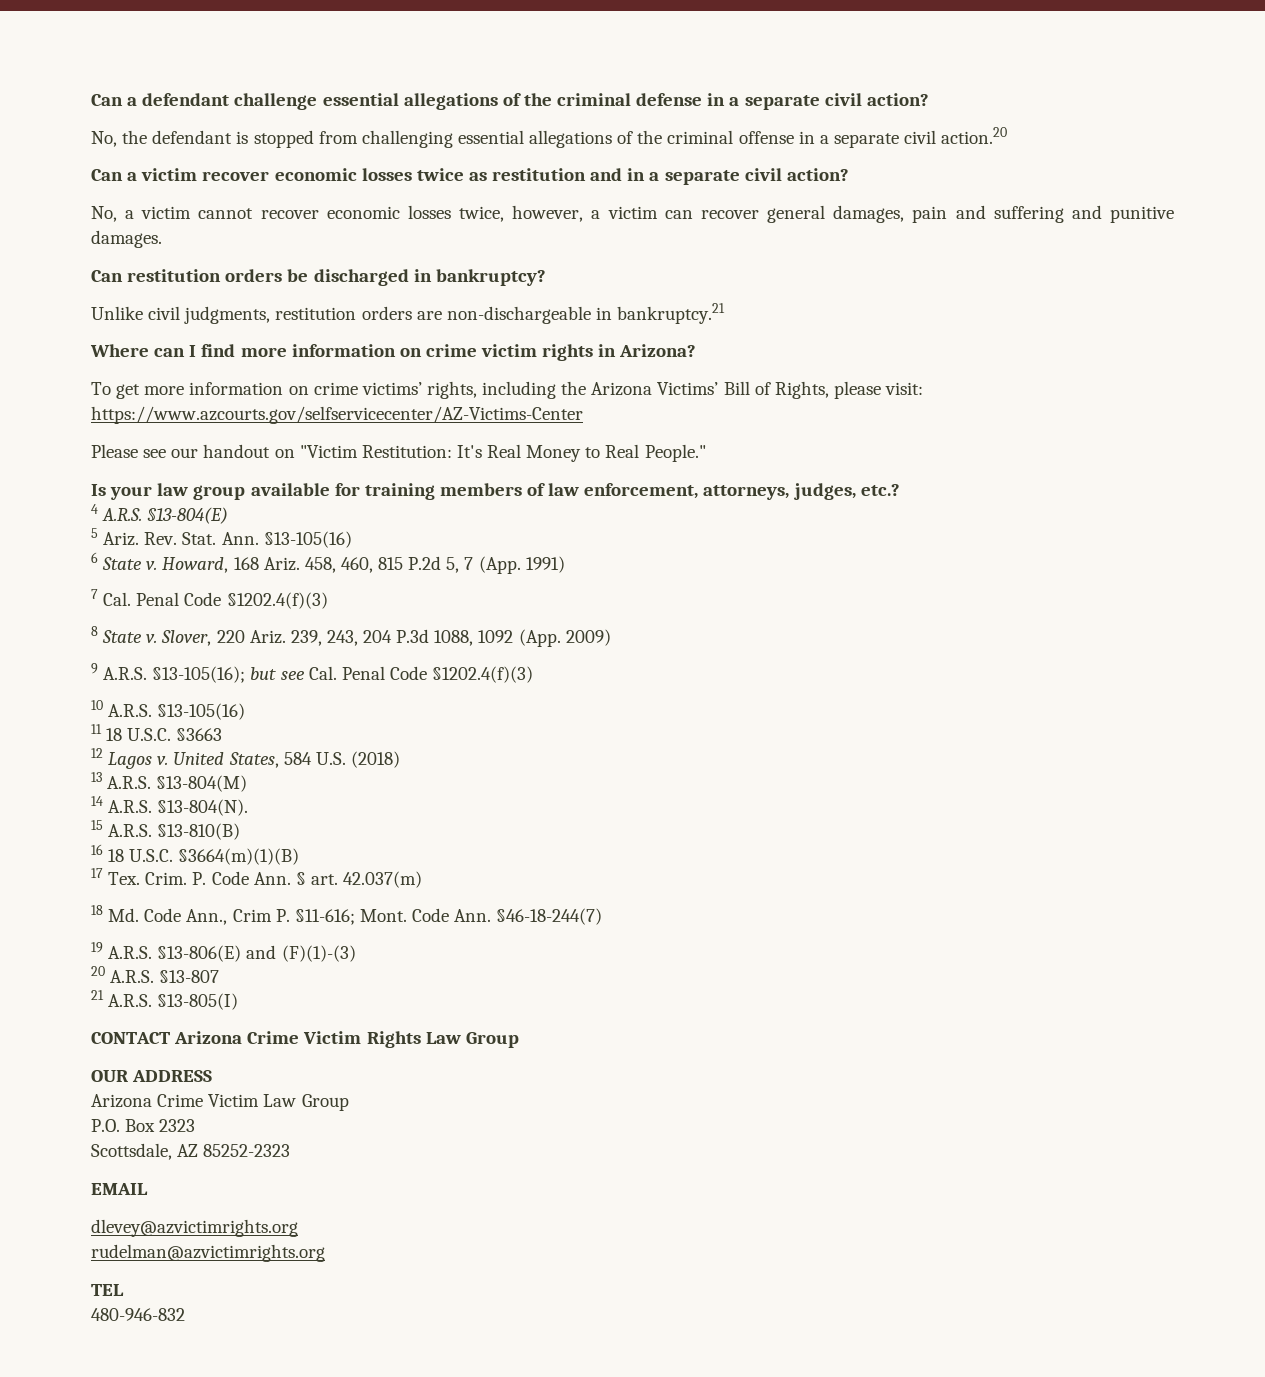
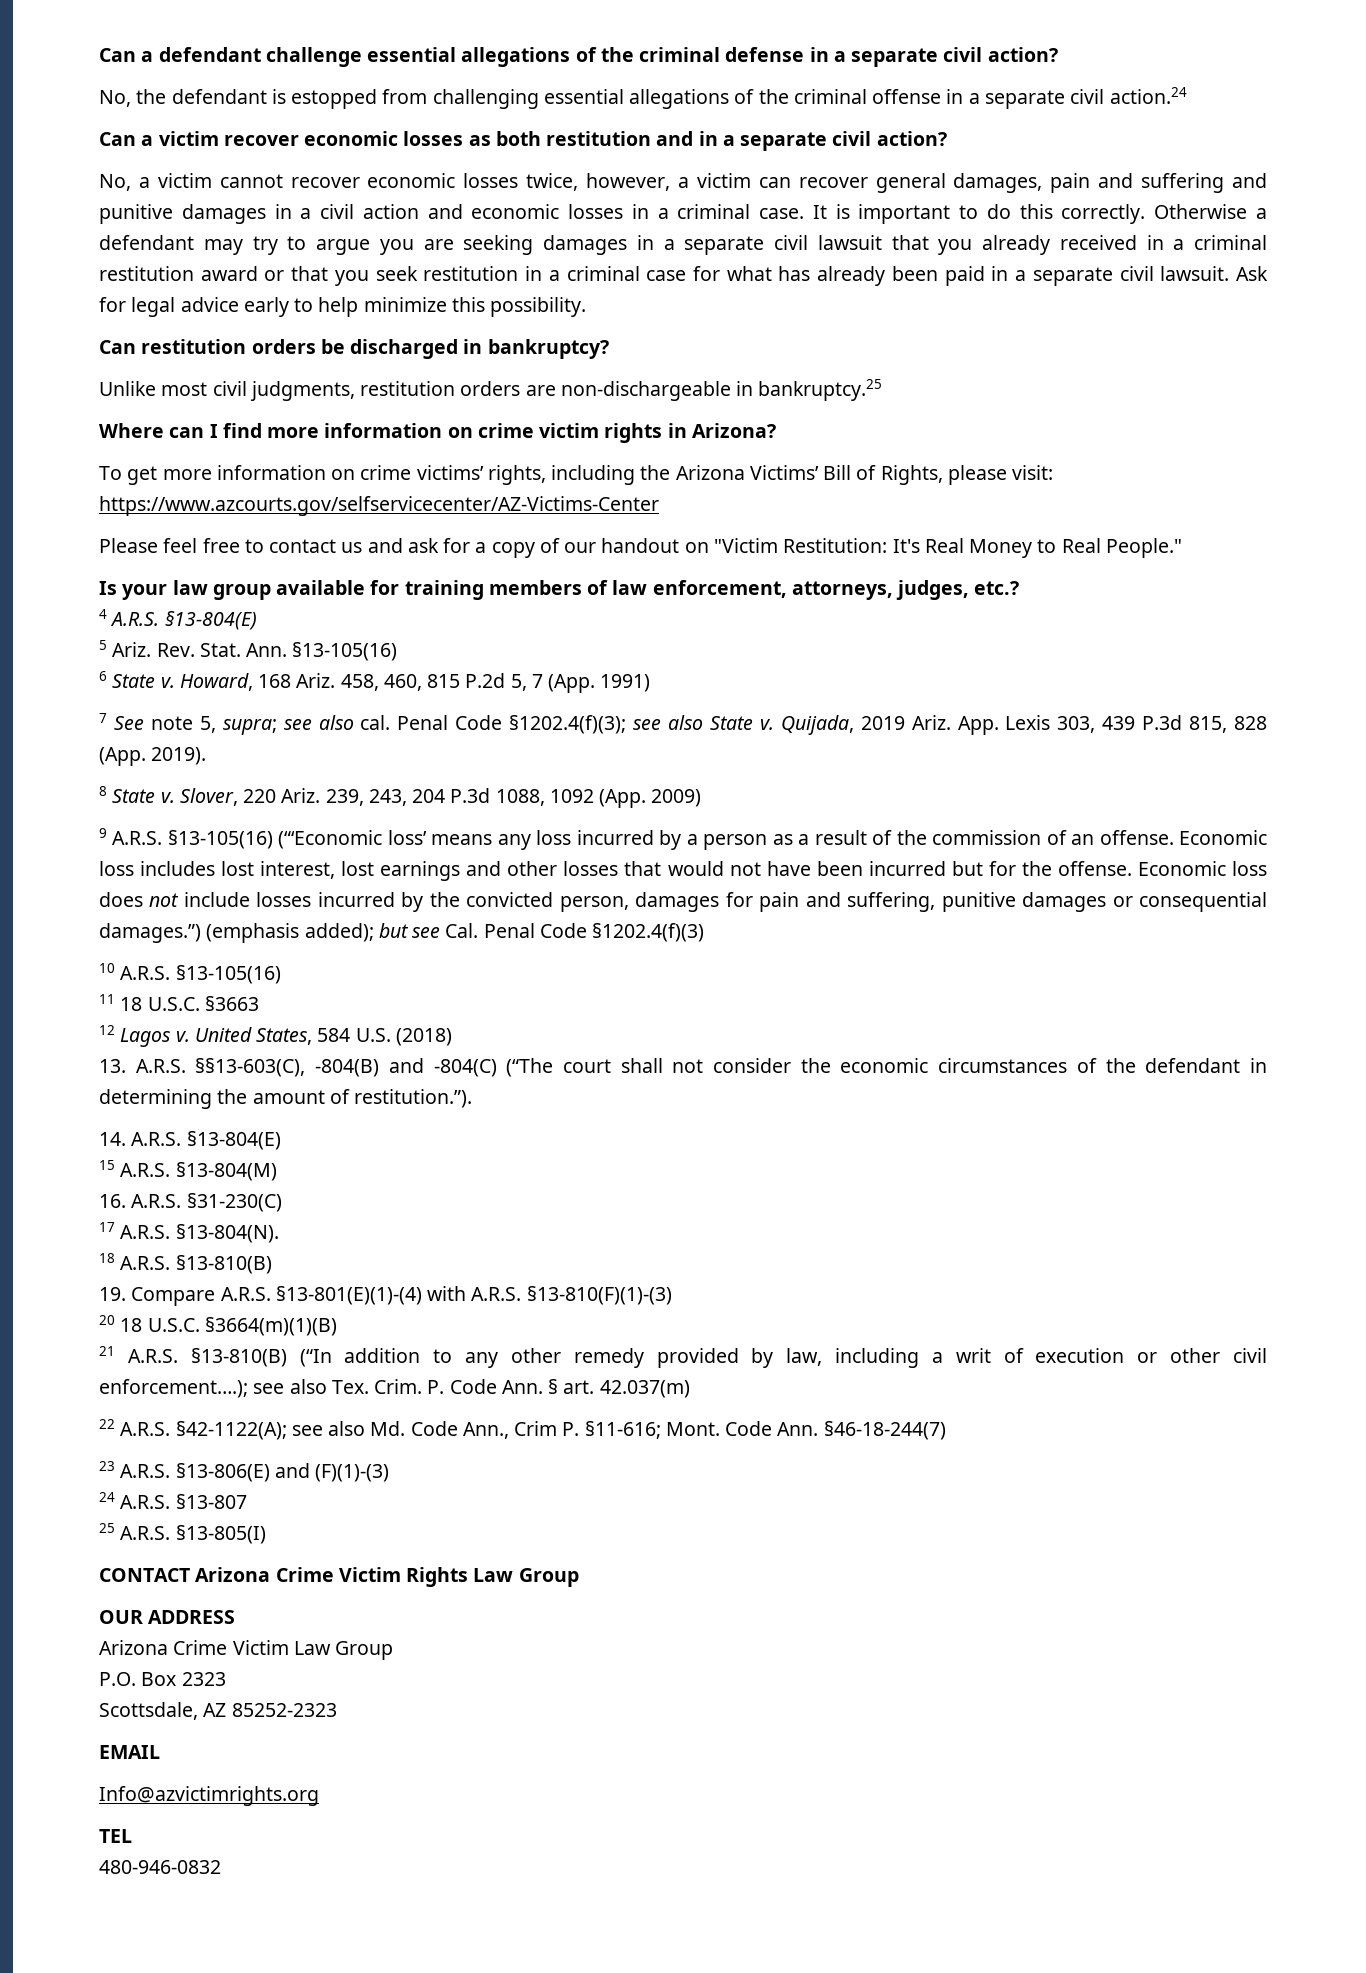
- No, the defendant is stopped from challenging essential allegations of the criminal offense in a separate civil action.20
+ No, the defendant is estopped from challenging essential allegations of the criminal offense in a separate civil action.24
- Can a victim recover economic losses twice as restitution and in a separate civil action?
+ Can a victim recover economic losses as both restitution and in a separate civil action?
- No, a victim cannot recover economic losses twice, however, a victim can recover general damages, pain and suffering and punitive damages.
+ No, a victim cannot recover economic losses twice, however, a victim can recover general damages, pain and suffering and punitive damages in a civil action and economic losses in a criminal case. It is important to do this correctly. Otherwise a defendant may try to argue you are seeking damages in a separate civil lawsuit that you already received in a criminal restitution award or that you seek restitution in a criminal case for what has already been paid in a separate civil lawsuit. Ask for legal advice early to help minimize this possibility.
- Unlike civil judgments, restitution orders are non-dischargeable in bankruptcy.21
+ Unlike most civil judgments, restitution orders are non-dischargeable in bankruptcy.25
- Please see our handout on "Victim Restitution: It's Real Money to Real People."
+ Please feel free to contact us and ask for a copy of our handout on "Victim Restitution: It's Real Money to Real People."
- 7 Cal. Penal Code §1202.4(f)(3)
+ 7 See note 5, supra; see also cal. Penal Code §1202.4(f)(3); see also State v. Quijada, 2019 Ariz. App. Lexis 303, 439 P.3d 815, 828 (App. 2019).
- 9 A.R.S. §13-105(16); but see Cal. Penal Code §1202.4(f)(3)
+ 9 A.R.S. §13-105(16) (“‘Economic loss’ means any loss incurred by a person as a result of the commission of an offense. Economic loss includes lost interest, lost earnings and other losses that would not have been incurred but for the offense. Economic loss does not include losses incurred by the convicted person, damages for pain and suffering, punitive damages or consequential damages.”) (emphasis added); but see Cal. Penal Code §1202.4(f)(3)
- 13 A.R.S. §13-804(M)
- 14 A.R.S. §13-804(N).
+ 13. A.R.S. §§13-603(C), -804(B) and -804(C) (“The court shall not consider the economic circumstances of the defendant in determining the amount of restitution.”).
+ 14. A.R.S. §13-804(E)
+ 15 A.R.S. §13-804(M)
+ 16. A.R.S. §31-230(C)
+ 17 A.R.S. §13-804(N).
- 15 A.R.S. §13-810(B)
+ 18 A.R.S. §13-810(B)
- 16 18 U.S.C. §3664(m)(1)(B)
- 17 Tex. Crim.
+ 19. Compare A.R.S. §13-801(E)(1)-(4) with A.R.S. §13-810(F)(1)-(3)
+ 20 18 U.S.C. §3664(m)(1)(B)
+ 21 A.R.S. §13-810(B) (“In addition to any other remedy provided by law, including a writ of execution or other civil enforcement….); see also Tex. Crim.
- 18 Md. Code Ann., Crim P. §11-616; Mont.
+ 22 A.R.S. §42-1122(A); see also Md. Code Ann., Crim P. §11-616; Mont.
- 19 A.R.S. §13-806(E) and (F)(1)-(3)
+ 23 A.R.S. §13-806(E) and (F)(1)-(3)
- 20 A.R.S. §13-807
+ 24 A.R.S. §13-807
- 21 A.R.S. §13-805(I)
+ 25 A.R.S. §13-805(I)
- dlevey@azvictimrights.org
- rudelman@azvictimrights.org
+ Info@azvictimrights.org
- 480-946-832
+ 480-946-0832

